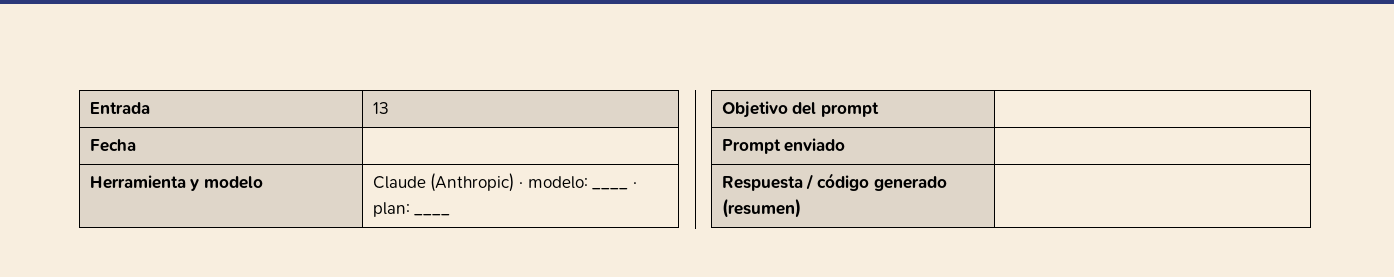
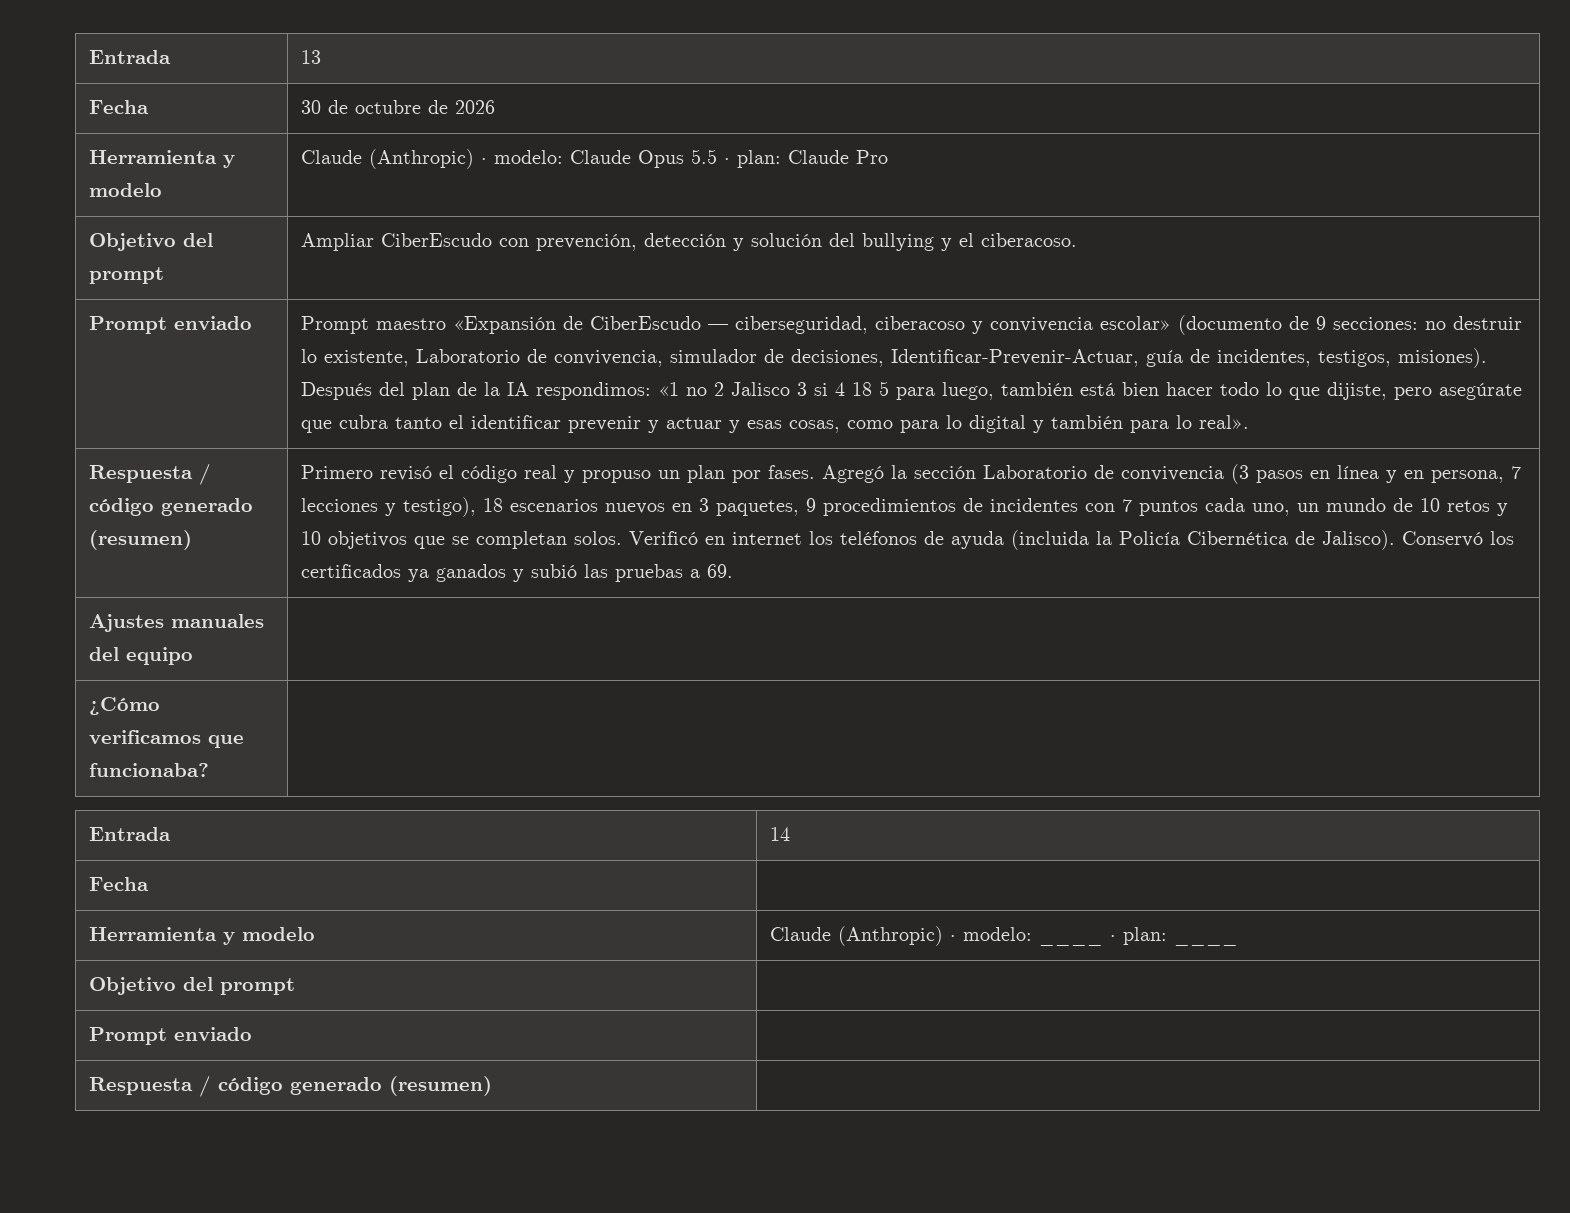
+ Fecha | 30 de octubre de 2026
+ Herramienta y modelo | Claude (Anthropic) · modelo: Claude Opus 5.5 · plan: Claude Pro
+ Objetivo del prompt | Ampliar CiberEscudo con prevención, detección y solución del bullying y el ciberacoso.
+ Prompt enviado | Prompt maestro «Expansión de CiberEscudo — ciberseguridad, ciberacoso y convivencia escolar» (documento de 9 secciones: no destruir lo existente, Laboratorio de convivencia, simulador de decisiones, Identificar-Prevenir-Actuar, guía de incidentes, testigos, misiones). Después del plan de la IA respondimos: «1 no 2 Jalisco 3 si 4 18 5 para luego, también está bien hacer todo lo que dijiste, pero asegúrate que cubra tanto el identificar prevenir y actuar y esas cosas, como para lo digital y también para lo real».
+ Respuesta / código generado (resumen) | Primero revisó el código real y propuso un plan por fases. Agregó la sección Laboratorio de convivencia (3 pasos en línea y en persona, 7 lecciones y testigo), 18 escenarios nuevos en 3 paquetes, 9 procedimientos de incidentes con 7 puntos cada uno, un mundo de 10 retos y 10 objetivos que se completan solos. Verificó en internet los teléfonos de ayuda (incluida la Policía Cibernética de Jalisco). Conservó los certificados ya ganados y subió las pruebas a 69.
+ Ajustes manuales del equipo |
+ ¿Cómo verificamos que funcionaba? |
+ Entrada | 14

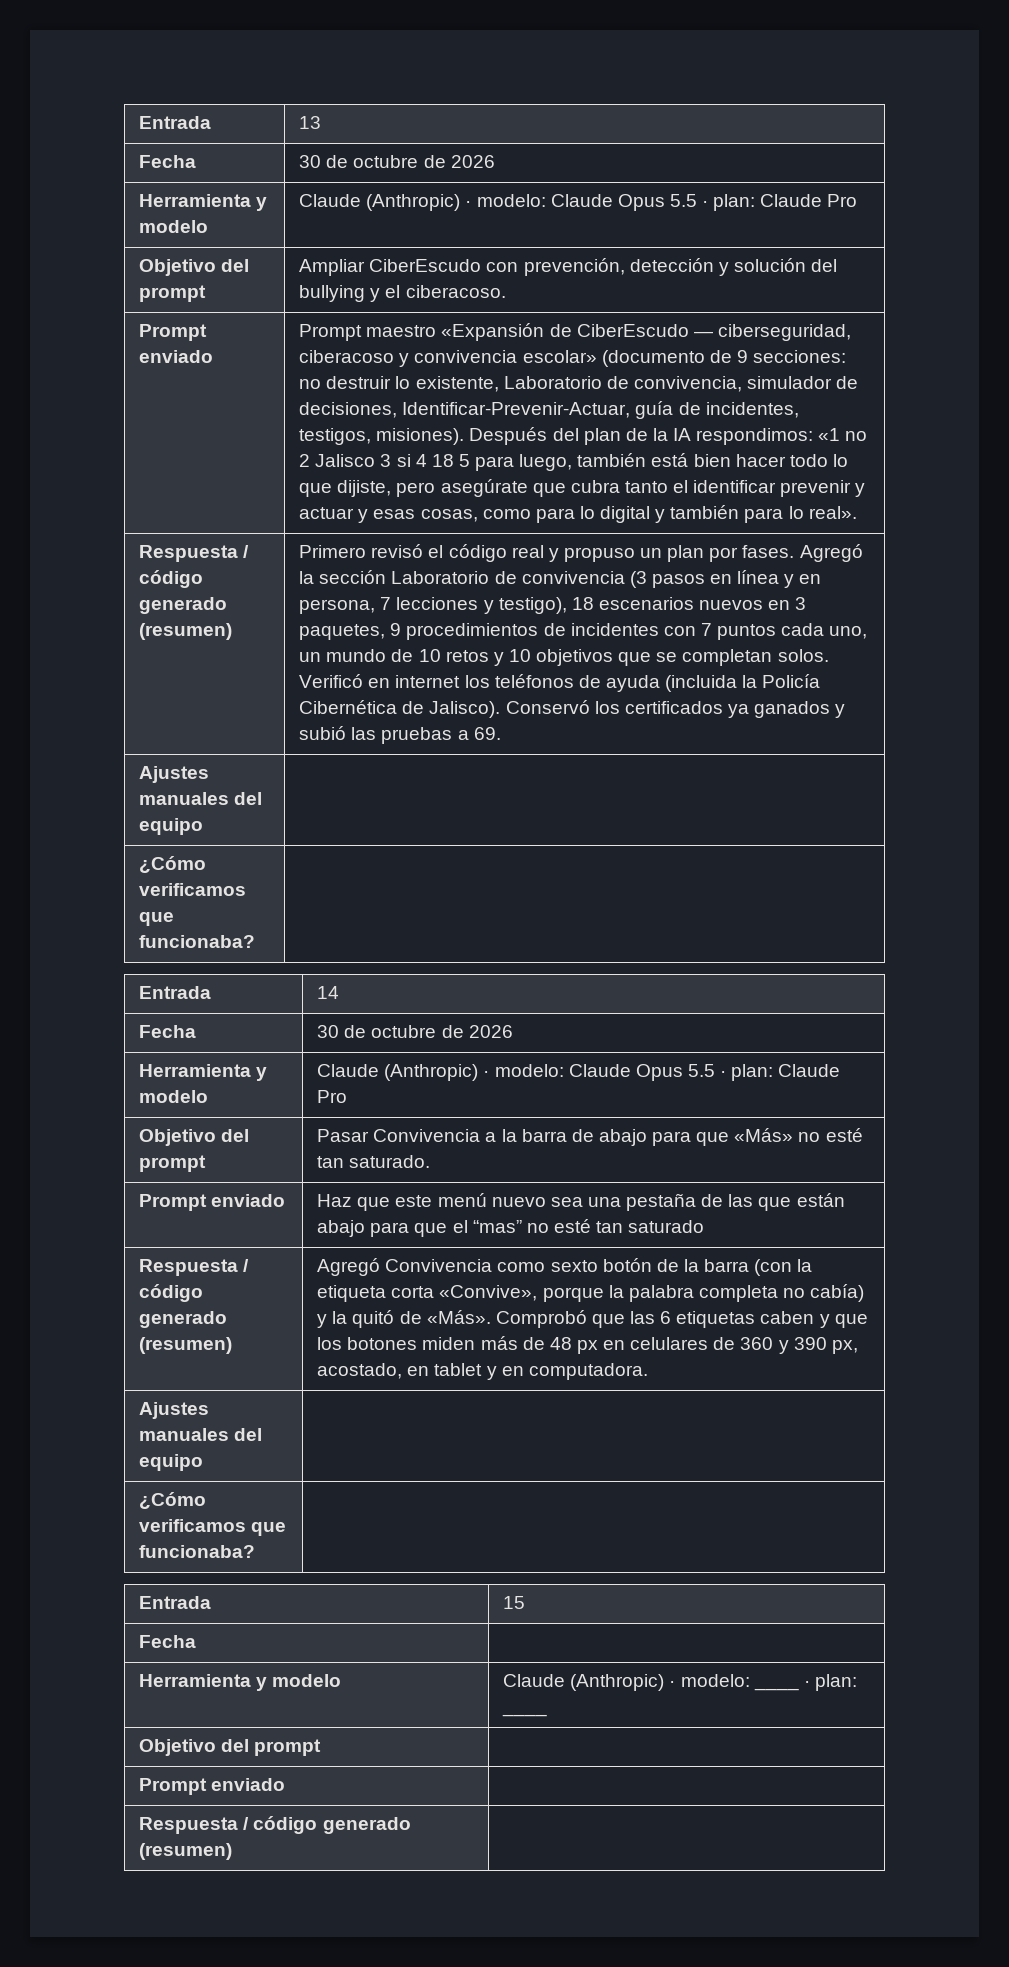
  Entrada | 14
+ Fecha | 30 de octubre de 2026
+ Herramienta y modelo | Claude (Anthropic) · modelo: Claude Opus 5.5 · plan: Claude Pro
+ Objetivo del prompt | Pasar Convivencia a la barra de abajo para que «Más» no esté tan saturado.
+ Prompt enviado | Haz que este menú nuevo sea una pestaña de las que están abajo para que el “mas” no esté tan saturado
+ Respuesta / código generado (resumen) | Agregó Convivencia como sexto botón de la barra (con la etiqueta corta «Convive», porque la palabra completa no cabía) y la quitó de «Más». Comprobó que las 6 etiquetas caben y que los botones miden más de 48 px en celulares de 360 y 390 px, acostado, en tablet y en computadora.
+ Ajustes manuales del equipo |
+ ¿Cómo verificamos que funcionaba? |
+ Entrada | 15

